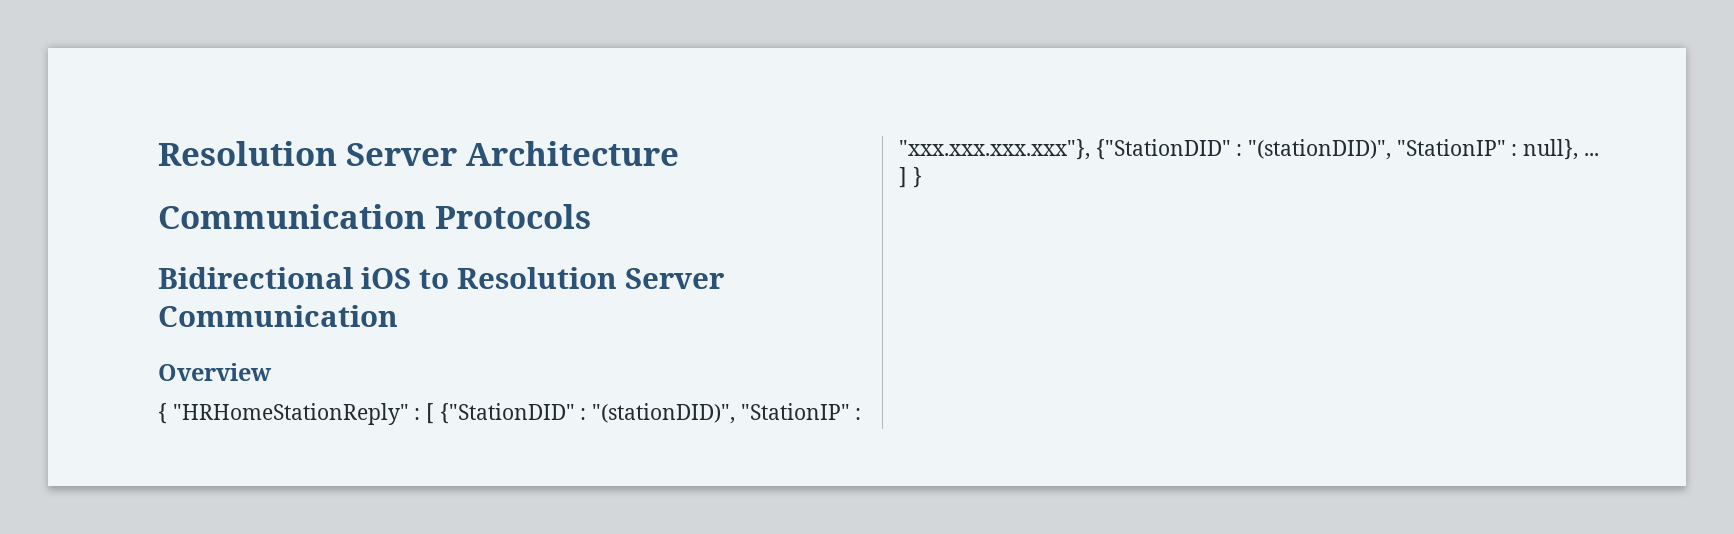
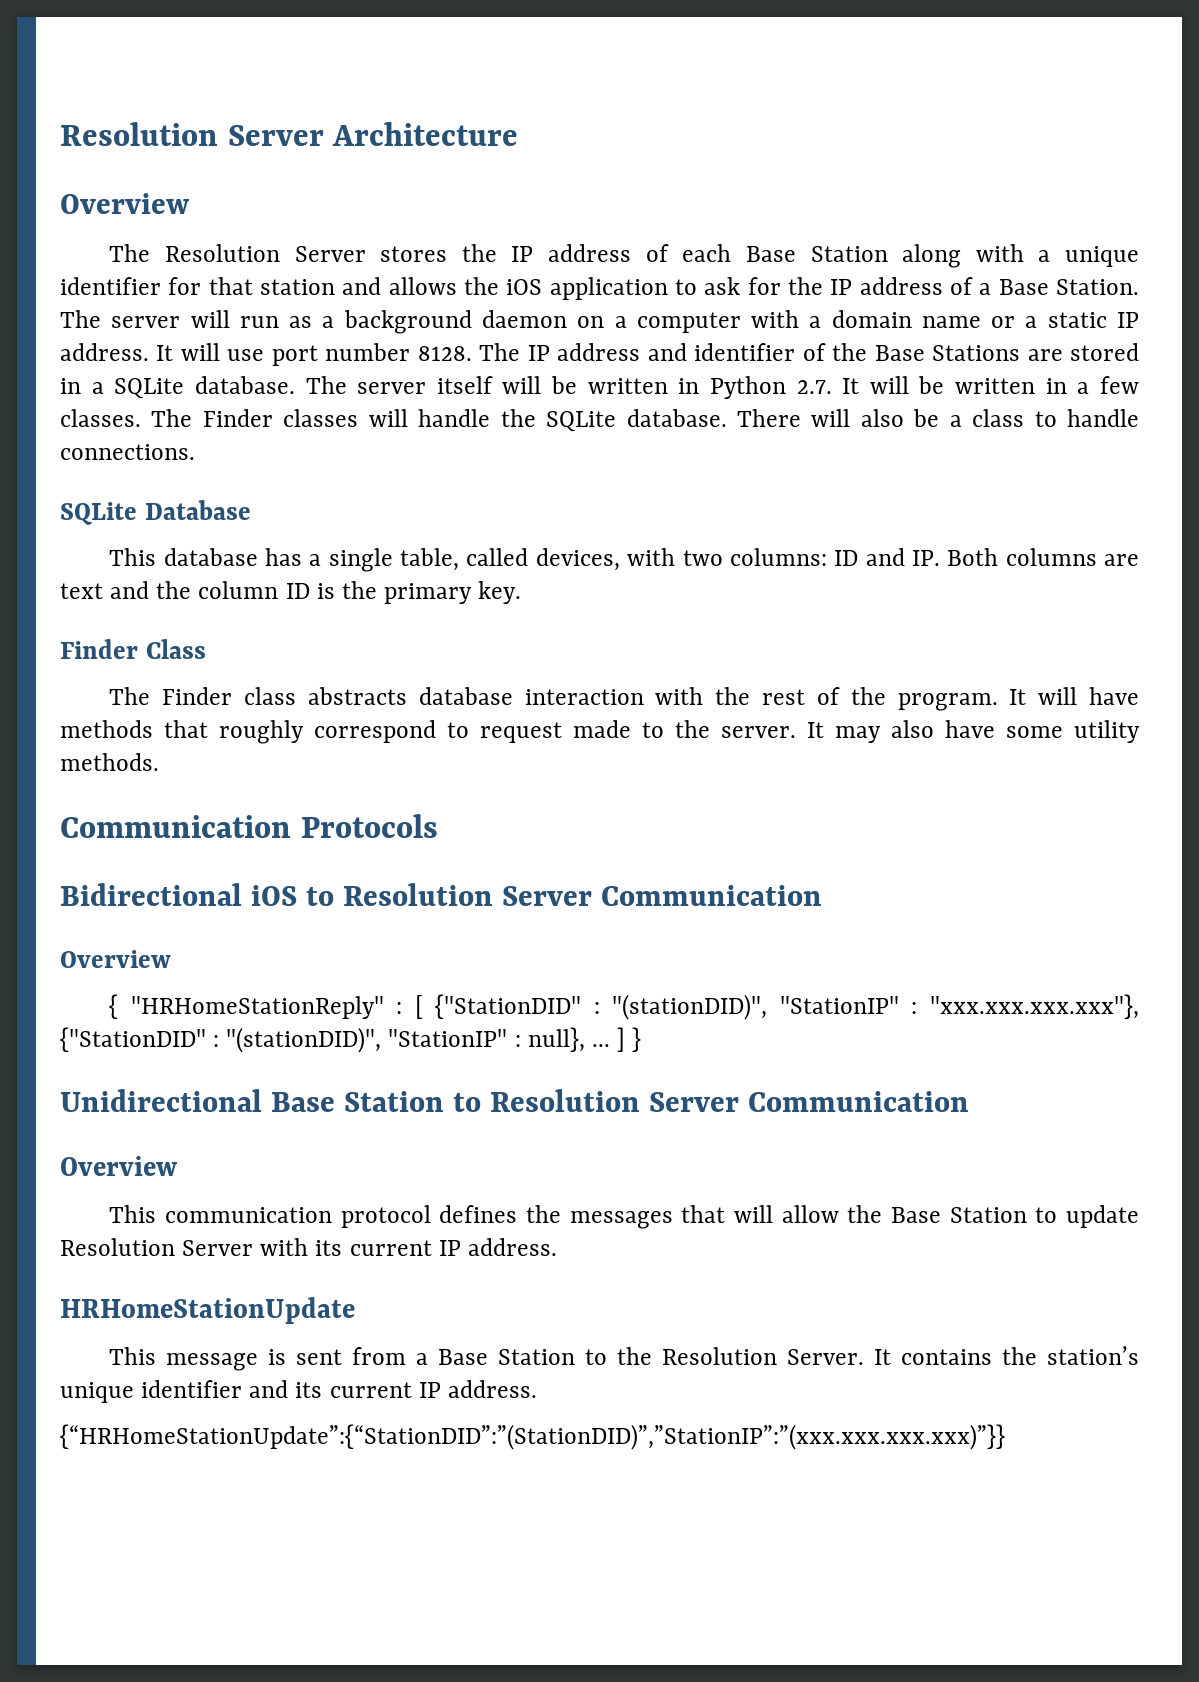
  Resolution Server Architecture
+ Overview
+ The Resolution Server stores the IP address of each Base Station along with a unique identifier for that station and allows the iOS application to ask for the IP address of a Base Station. The server will run as a background daemon on a computer with a domain name or a static IP address. It will use port number 8128. The IP address and identifier of the Base Stations are stored in a SQLite database. The server itself will be written in Python 2.7. It will be written in a few classes. The Finder classes will handle the SQLite database. There will also be a class to handle connections.
+ SQLite Database
+ This database has a single table, called devices, with two columns: ID and IP. Both columns are text and the column ID is the primary key.
+ Finder Class
+ The Finder class abstracts database interaction with the rest of the program. It will have methods that roughly correspond to request made to the server. It may also have some utility methods.
+ Unidirectional Base Station to Resolution Server Communication
+ Overview
+ This communication protocol defines the messages that will allow the Base Station to update Resolution Server with its current IP address.
+ HRHomeStationUpdate
+ This message is sent from a Base Station to the Resolution Server. It contains the station’s unique identifier and its current IP address.
+ {“HRHomeStationUpdate”:{“StationDID”:”(StationDID)”,”StationIP”:”(xxx.xxx.xxx.xxx)”}}

